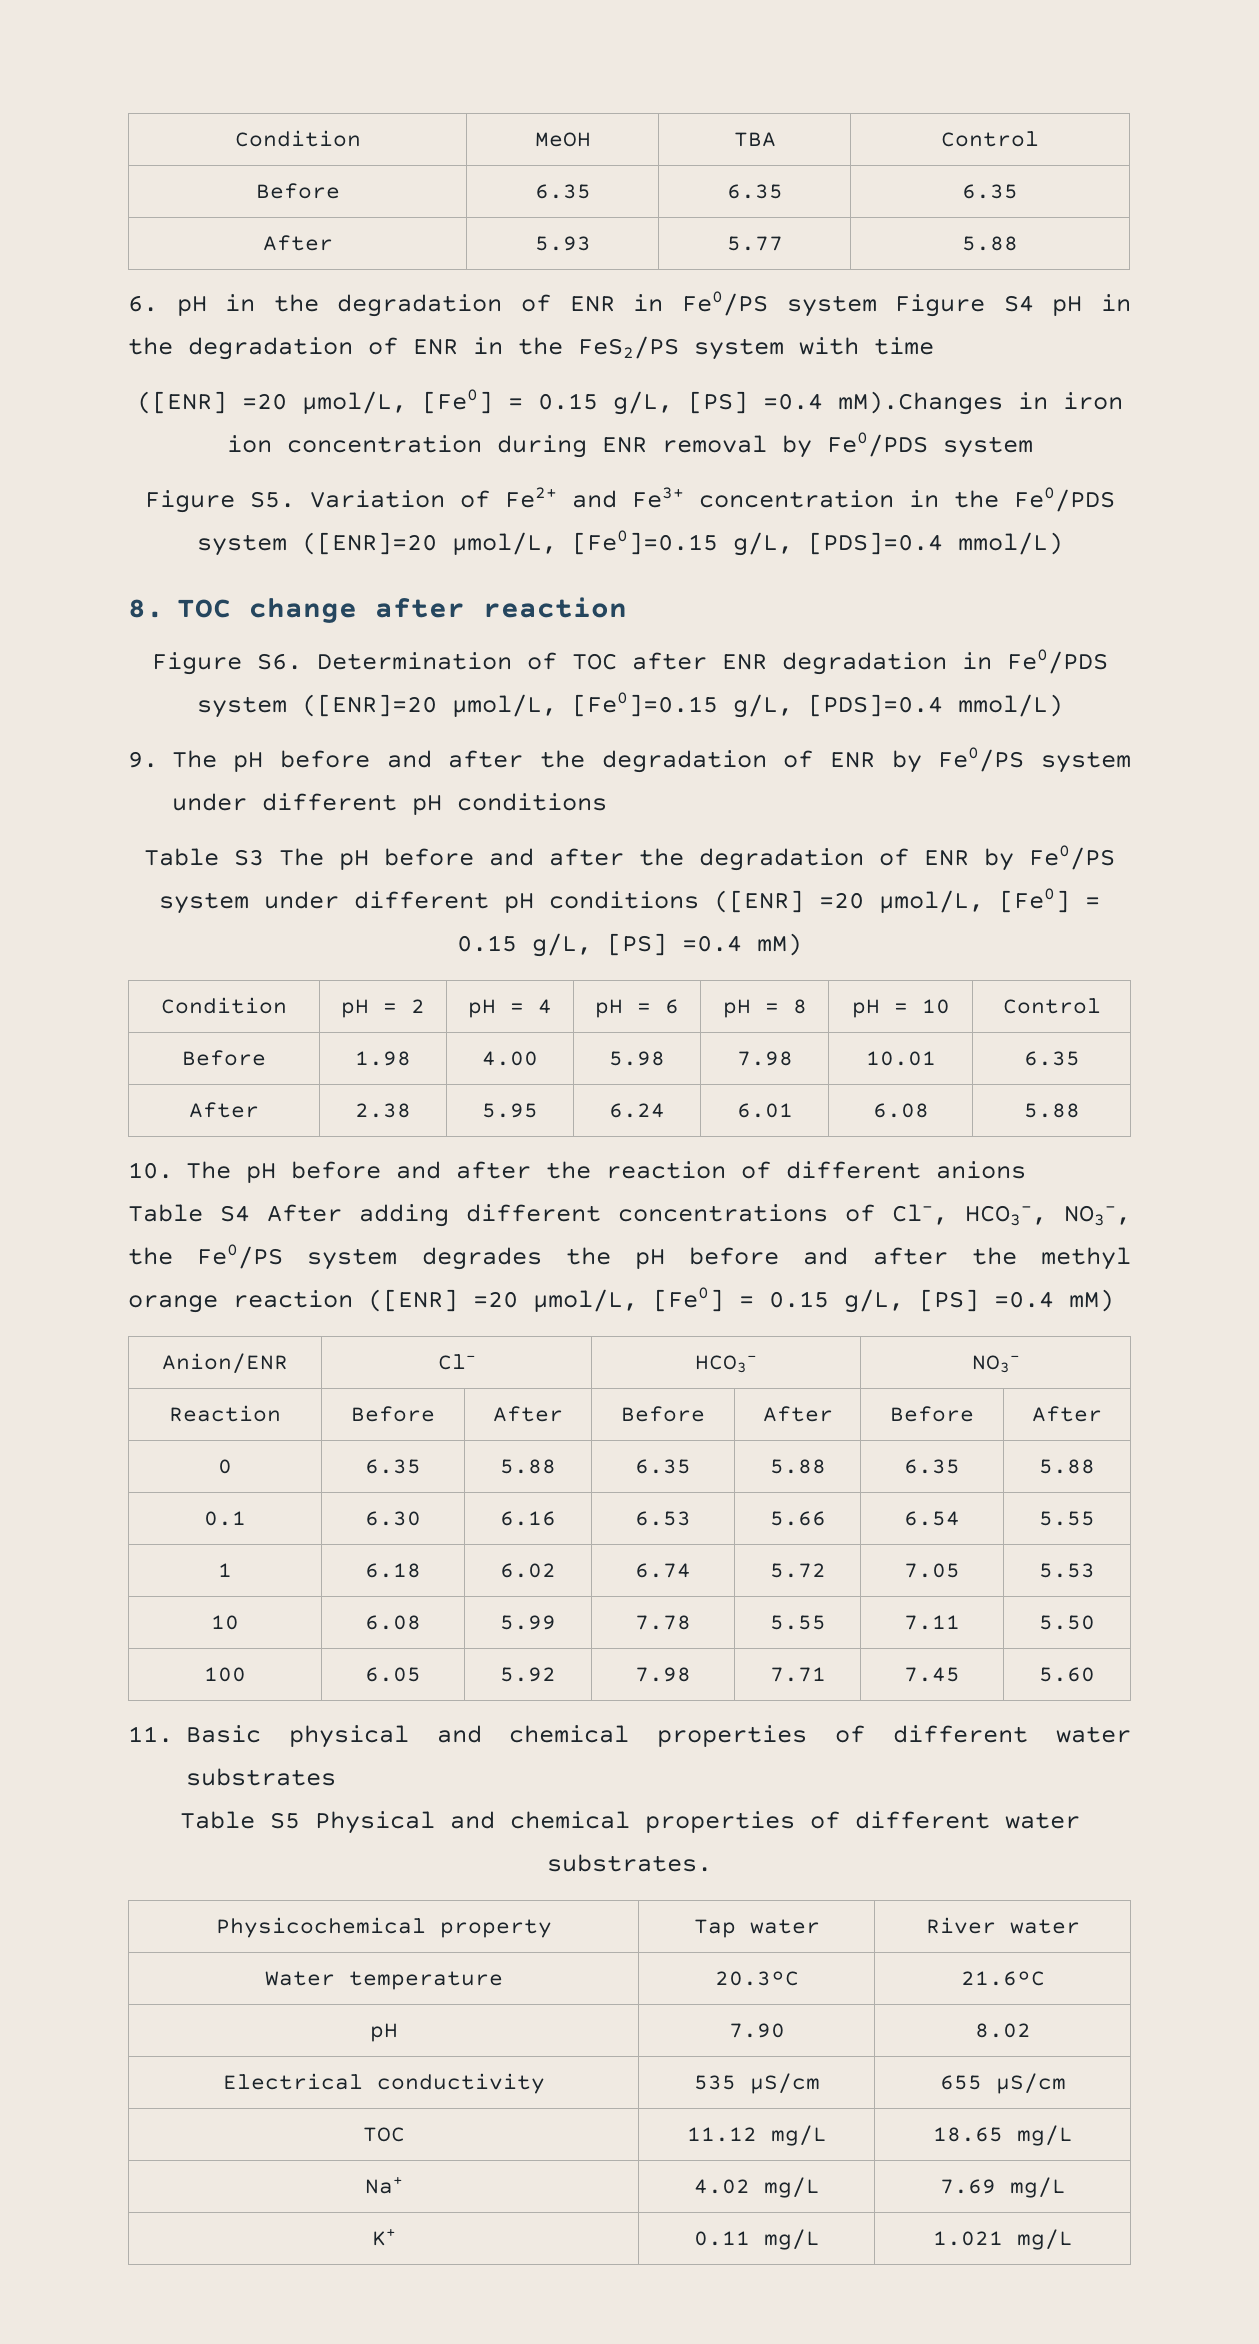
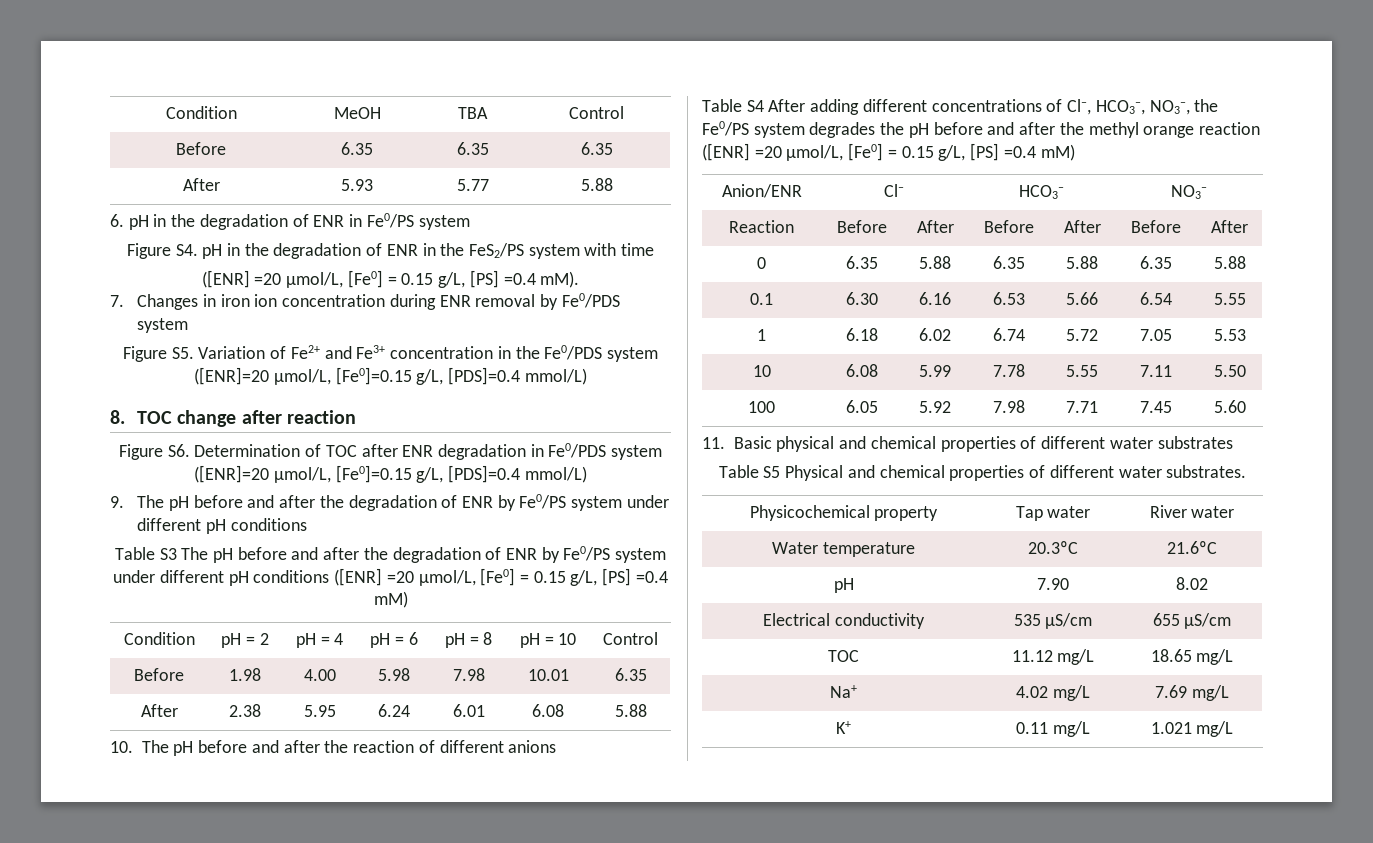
- 6. pH in the degradation of ENR in Fe0/PS system Figure S4 pH in the degradation of ENR in the FeS2/PS system with time
+ 6. pH in the degradation of ENR in Fe0/PS system
+ Figure S4. pH in the degradation of ENR in the FeS2/PS system with time
- ([ENR] =20 μmol/L, [Fe0] = 0.15 g/L, [PS] =0.4 mM).Changes in iron ion concentration during ENR removal by Fe0/PDS system
+ ([ENR] =20 μmol/L, [Fe0] = 0.15 g/L, [PS] =0.4 mM).
+ 7. Changes in iron ion concentration during ENR removal by Fe0/PDS system

